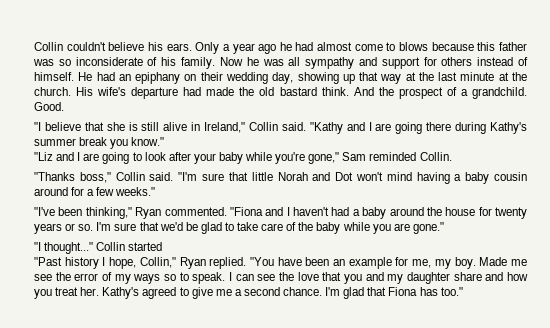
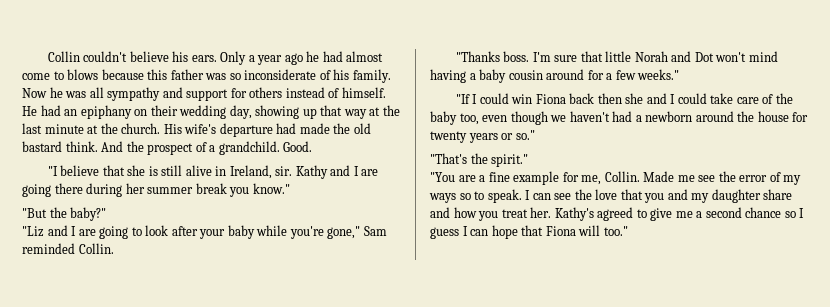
- "I believe that she is still alive in Ireland," Collin said. "Kathy and I are going there during Kathy's summer break you know."
+ "I believe that she is still alive in Ireland, sir. Kathy and I are going there during her summer break you know."
+ "But the baby?"
- "Thanks boss," Collin said. "I'm sure that little Norah and Dot won't mind having a baby cousin around for a few weeks."
+ "Thanks boss. I'm sure that little Norah and Dot won't mind having a baby cousin around for a few weeks."
- "I've been thinking," Ryan commented. "Fiona and I haven't had a baby around the house for twenty years or so. I'm sure that we'd be glad to take care of the baby while you are gone."
- "I thought..." Collin started
- "Past history I hope, Collin," Ryan replied. "You have been an example for me, my boy.
+ "If I could win Fiona back then she and I could take care of the baby too, even though we haven't had a newborn around the house for twenty years or so."
+ "That's the spirit."
+ "You are a fine example for me, Collin.
- Kathy's agreed to give me a second chance. I'm glad that Fiona has too."
+ Kathy's agreed to give me a second chance so I guess I can hope that Fiona will too."

